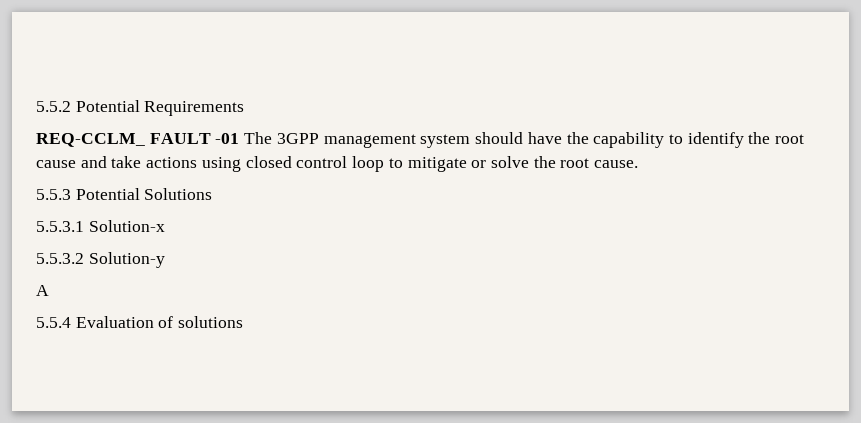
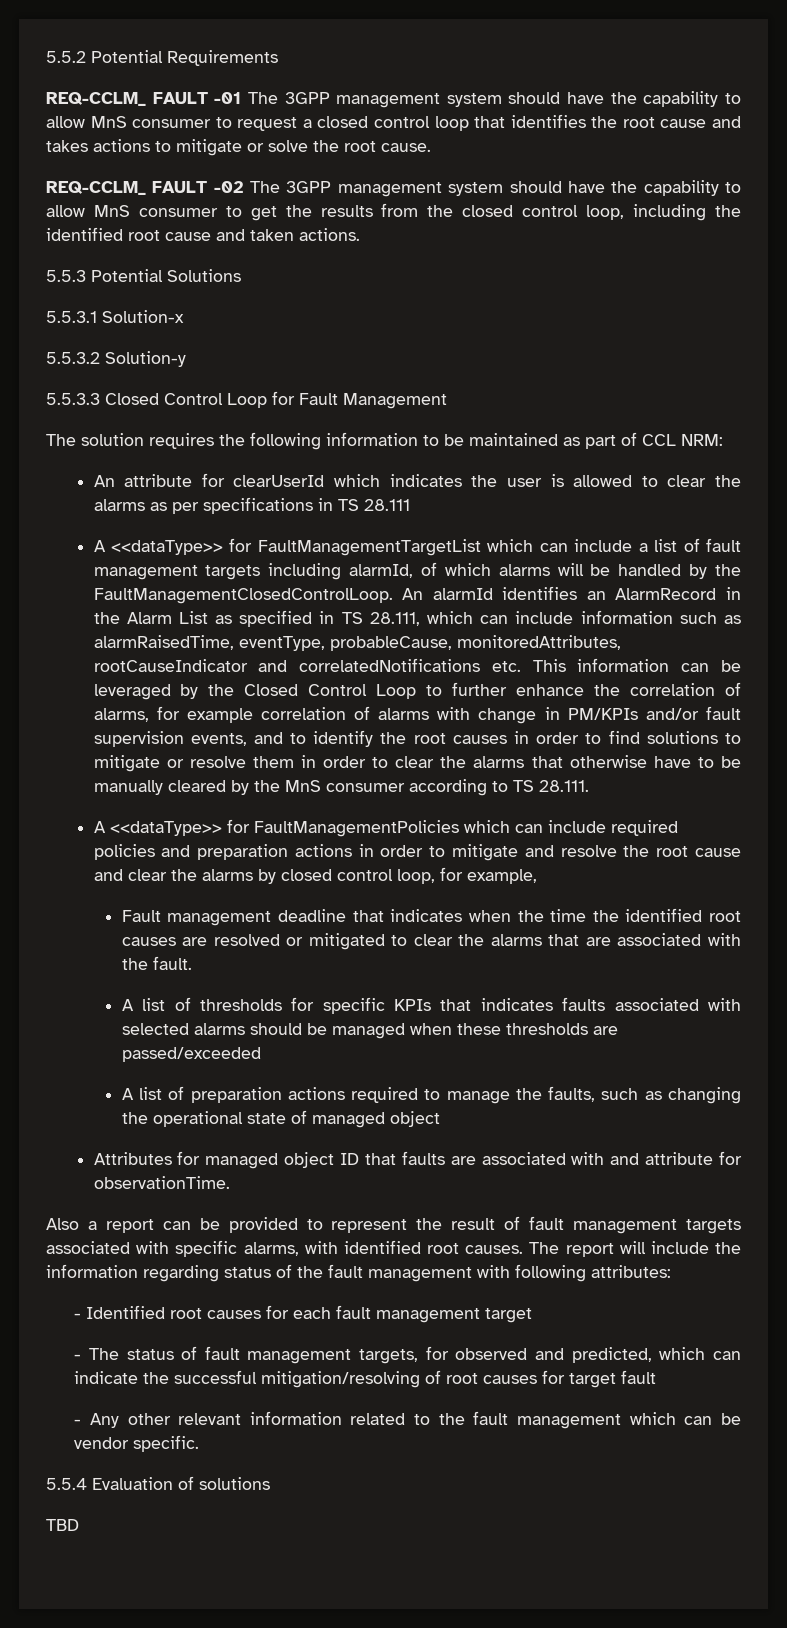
- REQ-CCLM_ FAULT -01 The 3GPP management system should have the capability to identify the root cause and take actions using closed control loop to mitigate or solve the root cause.
+ REQ-CCLM_ FAULT -01 The 3GPP management system should have the capability to allow MnS consumer to request a closed control loop that identifies the root cause and takes actions to mitigate or solve the root cause.
+ REQ-CCLM_ FAULT -02 The 3GPP management system should have the capability to allow MnS consumer to get the results from the closed control loop, including the identified root cause and taken actions.
- A
+ 5.5.3.3 Closed Control Loop for Fault Management
+ The solution requires the following information to be maintained as part of CCL NRM:
+ An attribute for clearUserId which indicates the user is allowed to clear the alarms as per specifications in TS 28.111
+ A <<dataType>> for FaultManagementTargetList which can include a list of fault management targets including alarmId, of which alarms will be handled by the FaultManagementClosedControlLoop. An alarmId identifies an AlarmRecord in the Alarm List as specified in TS 28.111, which can include information such as alarmRaisedTime, eventType, probableCause, monitoredAttributes, rootCauseIndicator and correlatedNotifications etc. This information can be leveraged by the Closed Control Loop to further enhance the correlation of alarms, for example correlation of alarms with change in PM/KPIs and/or fault supervision events, and to identify the root causes in order to find solutions to mitigate or resolve them in order to clear the alarms that otherwise have to be manually cleared by the MnS consumer according to TS 28.111.
+ A <<dataType>> for FaultManagementPolicies which can include required policies and preparation actions in order to mitigate and resolve the root cause and clear the alarms by closed control loop, for example,
+ Fault management deadline that indicates when the time the identified root causes are resolved or mitigated to clear the alarms that are associated with the fault.
+ A list of thresholds for specific KPIs that indicates faults associated with selected alarms should be managed when these thresholds are passed/exceeded
+ A list of preparation actions required to manage the faults, such as changing the operational state of managed object
+ Attributes for managed object ID that faults are associated with and attribute for observationTime.
+ Also a report can be provided to represent the result of fault management targets associated with specific alarms, with identified root causes. The report will include the information regarding status of the fault management with following attributes:
+ - Identified root causes for each fault management target
+ - The status of fault management targets, for observed and predicted, which can indicate the successful mitigation/resolving of root causes for target fault
+ - Any other relevant information related to the fault management which can be vendor specific.
+ TBD

